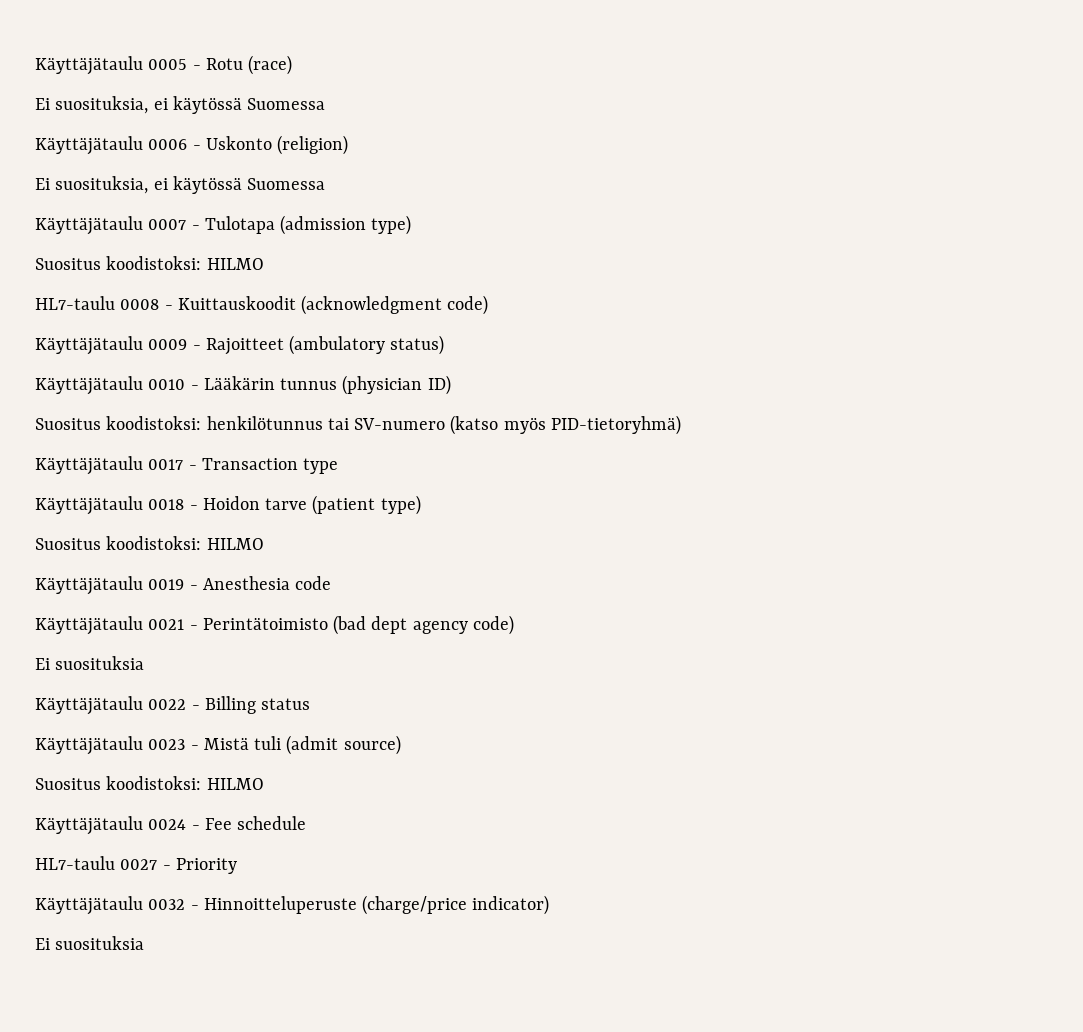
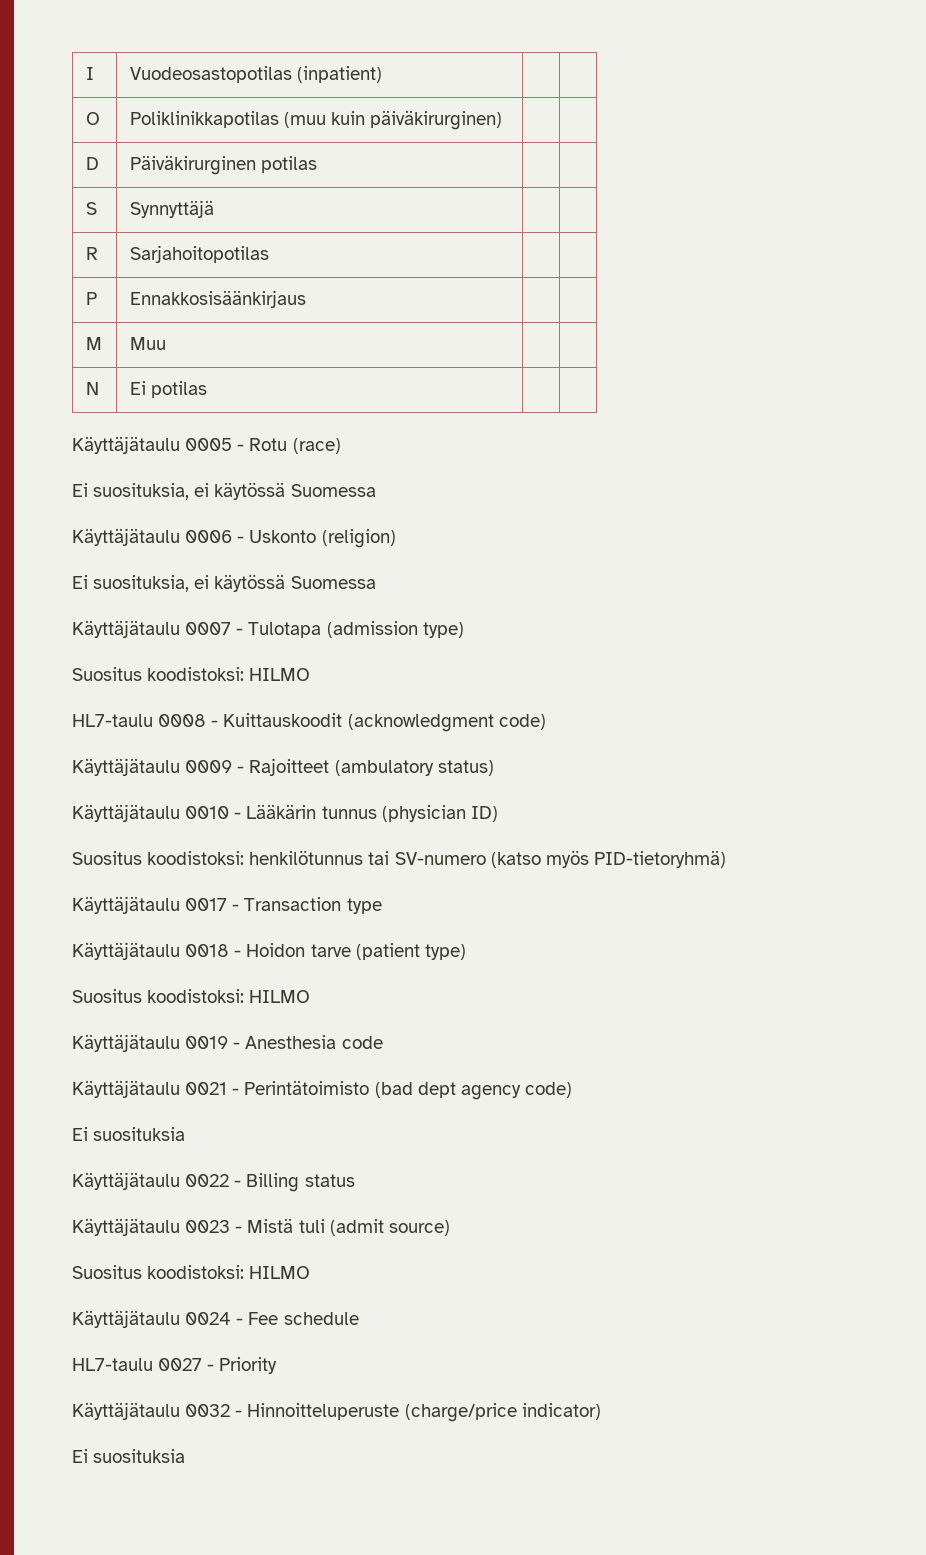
+ I | Vuodeosastopotilas (inpatient) | |
+ O | Poliklinikkapotilas (muu kuin päiväkirurginen) | |
+ D | Päiväkirurginen potilas | |
+ S | Synnyttäjä | |
+ R | Sarjahoitopotilas | |
+ P | Ennakkosisäänkirjaus | |
+ M | Muu | |
+ N | Ei potilas | |

